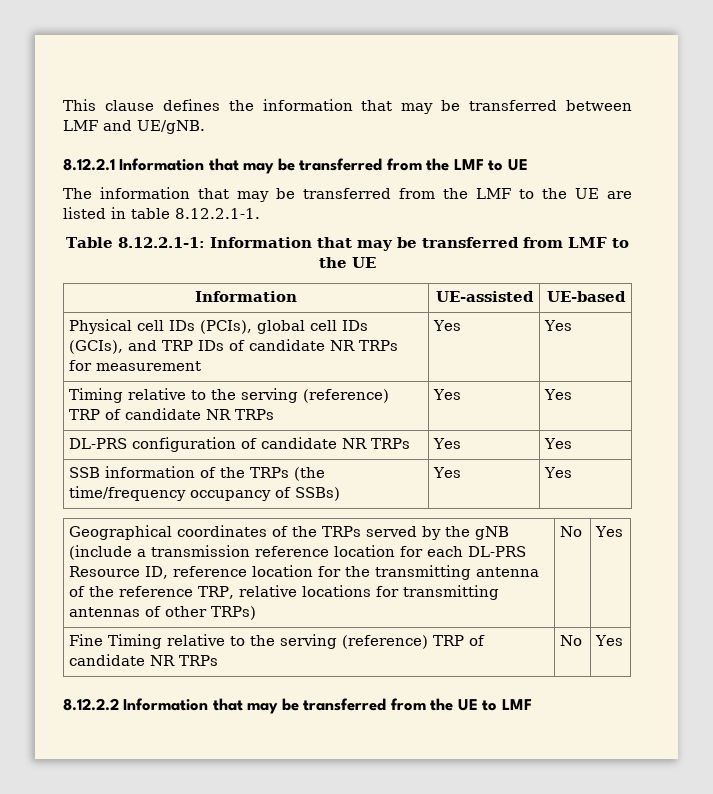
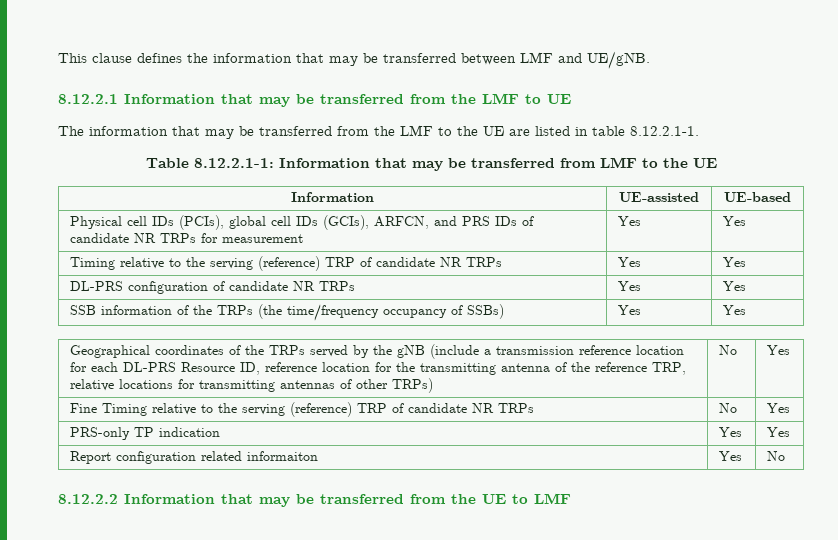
- Physical cell IDs (PCIs), global cell IDs (GCIs), and TRP IDs of candidate NR TRPs for measurement | Yes | Yes
+ Physical cell IDs (PCIs), global cell IDs (GCIs), ARFCN, and PRS IDs of candidate NR TRPs for measurement | Yes | Yes
+ PRS-only TP indication | Yes | Yes
+ Report configuration related informaiton | Yes | No

